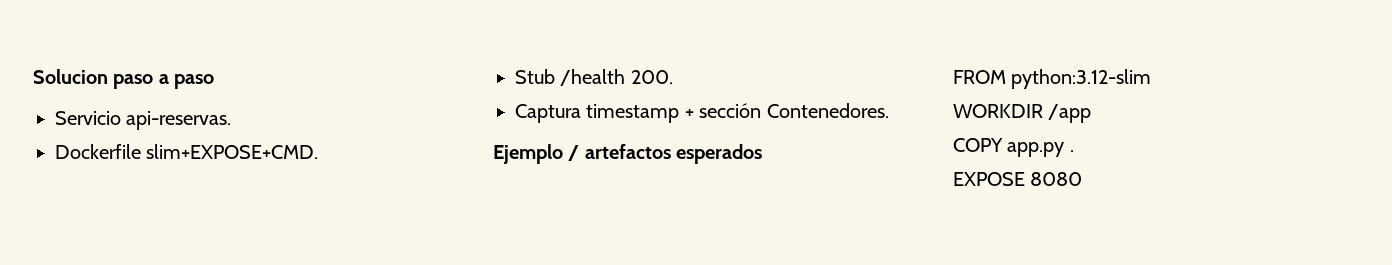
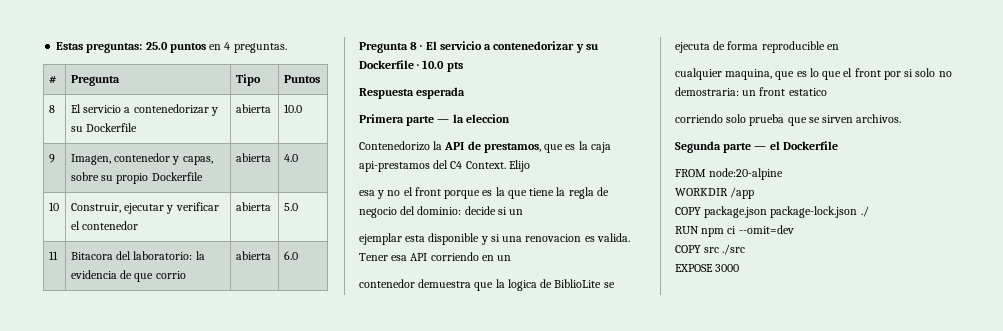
- Solucion paso a paso
- Servicio api-reservas.
- Dockerfile slim+EXPOSE+CMD.
- Stub /health 200.
- Captura timestamp + sección Contenedores.
- Ejemplo / artefactos esperados
+ Estas preguntas: 25.0 puntos en 4 preguntas.
+ # | Pregunta | Tipo | Puntos
+ 8 | El servicio a contenedorizar y su Dockerfile | abierta | 10.0
+ 9 | Imagen, contenedor y capas, sobre su propio Dockerfile | abierta | 4.0
+ 10 | Construir, ejecutar y verificar el contenedor | abierta | 5.0
+ 11 | Bitacora del laboratorio: la evidencia de que corrio | abierta | 6.0
+ Pregunta 8 · El servicio a contenedorizar y su Dockerfile · 10.0 pts
+ Respuesta esperada
+ Primera parte — la eleccion
+ Contenedorizo la API de prestamos, que es la caja api-prestamos del C4 Context. Elijo
+ esa y no el front porque es la que tiene la regla de negocio del dominio: decide si un
+ ejemplar esta disponible y si una renovacion es valida. Tener esa API corriendo en un
+ contenedor demuestra que la logica de BiblioLite se ejecuta de forma reproducible en
+ cualquier maquina, que es lo que el front por si solo no demostraria: un front estatico
+ corriendo solo prueba que se sirven archivos.
+ Segunda parte — el Dockerfile
- FROM python:3.12-slim
+ FROM node:20-alpine
- COPY app.py .
+ COPY package.json package-lock.json ./
+ RUN npm ci --omit=dev
+ COPY src ./src
- EXPOSE 8080
+ EXPOSE 3000

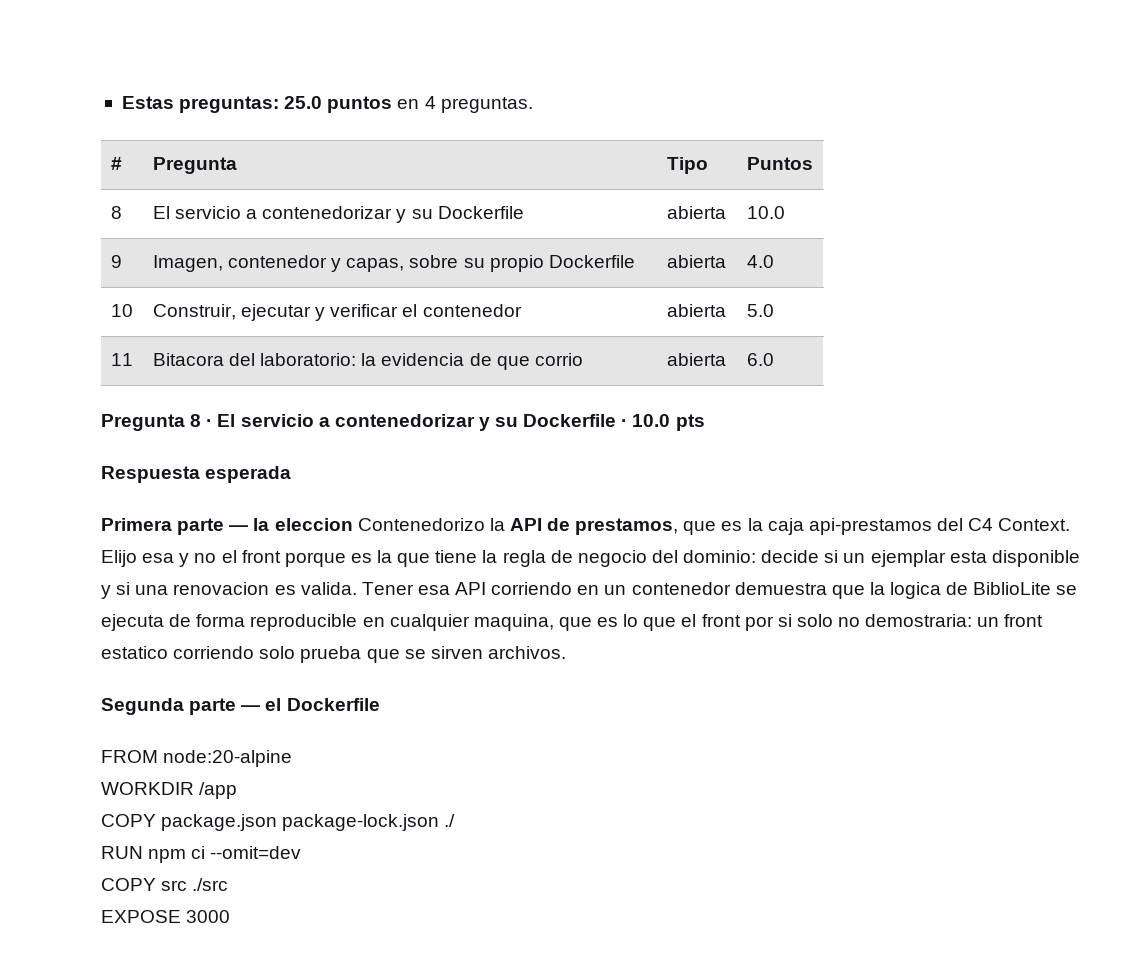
- Primera parte — la eleccion
- Contenedorizo la API de prestamos, que es la caja api-prestamos del C4 Context.
+ Primera parte — la eleccion Contenedorizo la API de prestamos, que es la caja api-prestamos del C4 Context.
- Elijo
- esa y no el front porque es la que tiene la regla de negocio del dominio: decide si un
- ejemplar esta disponible y si una renovacion es valida.
+ Elijo esa y no el front porque es la que tiene la regla de negocio del dominio: decide si un ejemplar esta disponible y si una renovacion es valida.
- Tener esa API corriendo en un
- contenedor demuestra que la logica de BiblioLite se ejecuta de forma reproducible en
- cualquier maquina, que es lo que el front por si solo no demostraria: un front estatico
- corriendo solo prueba que se sirven archivos.
+ Tener esa API corriendo en un contenedor demuestra que la logica de BiblioLite se ejecuta de forma reproducible en cualquier maquina, que es lo que el front por si solo no demostraria: un front estatico corriendo solo prueba que se sirven archivos.

